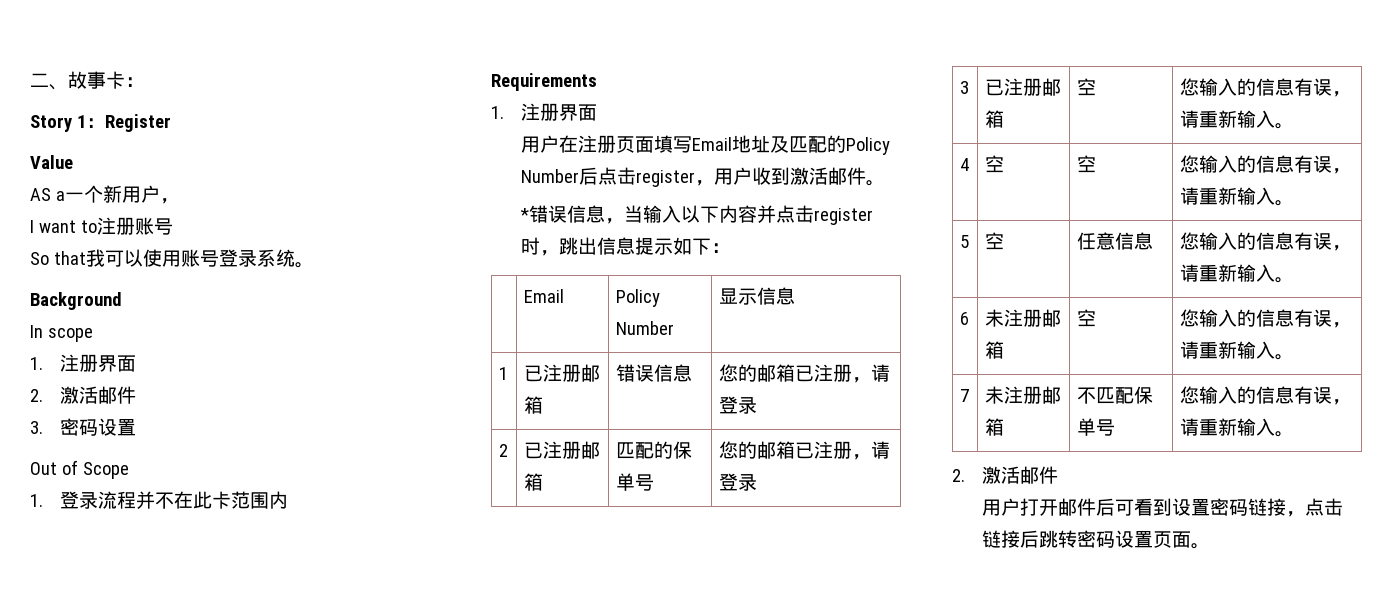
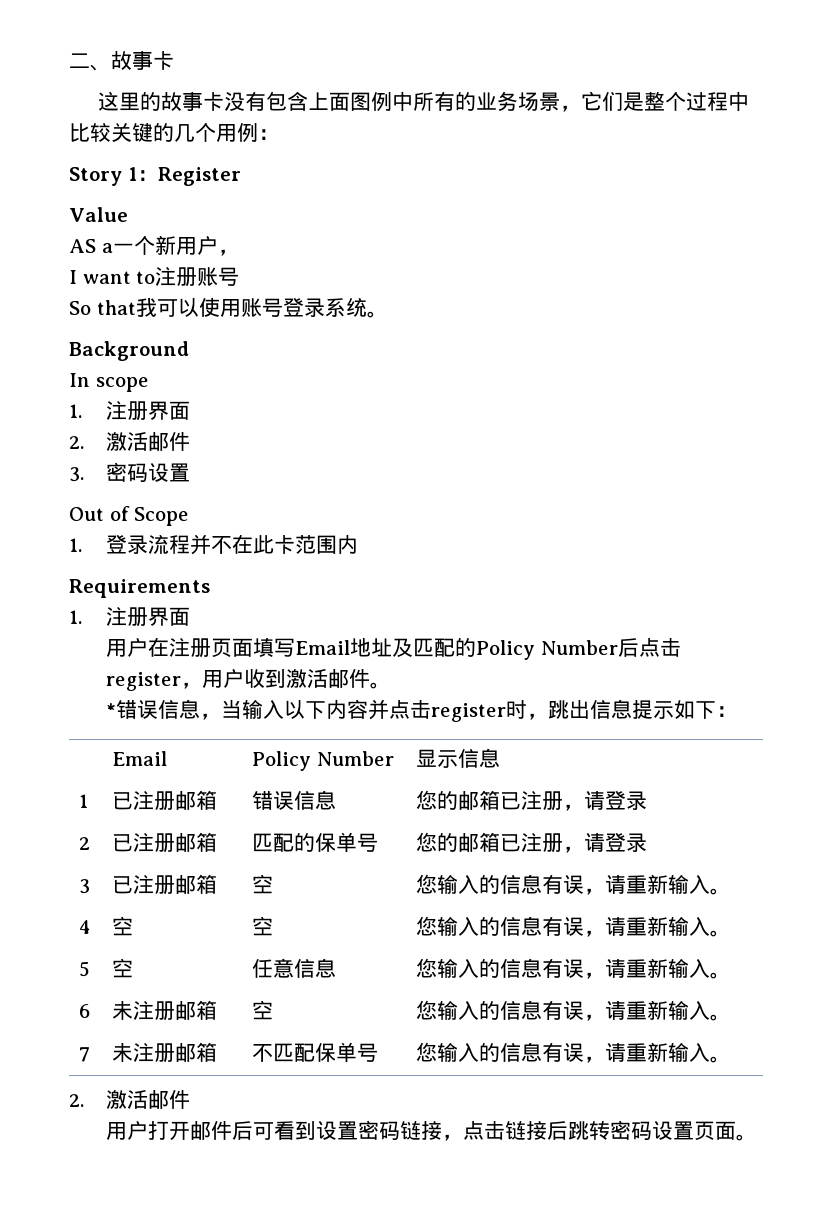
- 二、故事卡：
+ 二、故事卡
+ 这里的故事卡没有包含上面图例中所有的业务场景，它们是整个过程中比较关键的几个用例：

